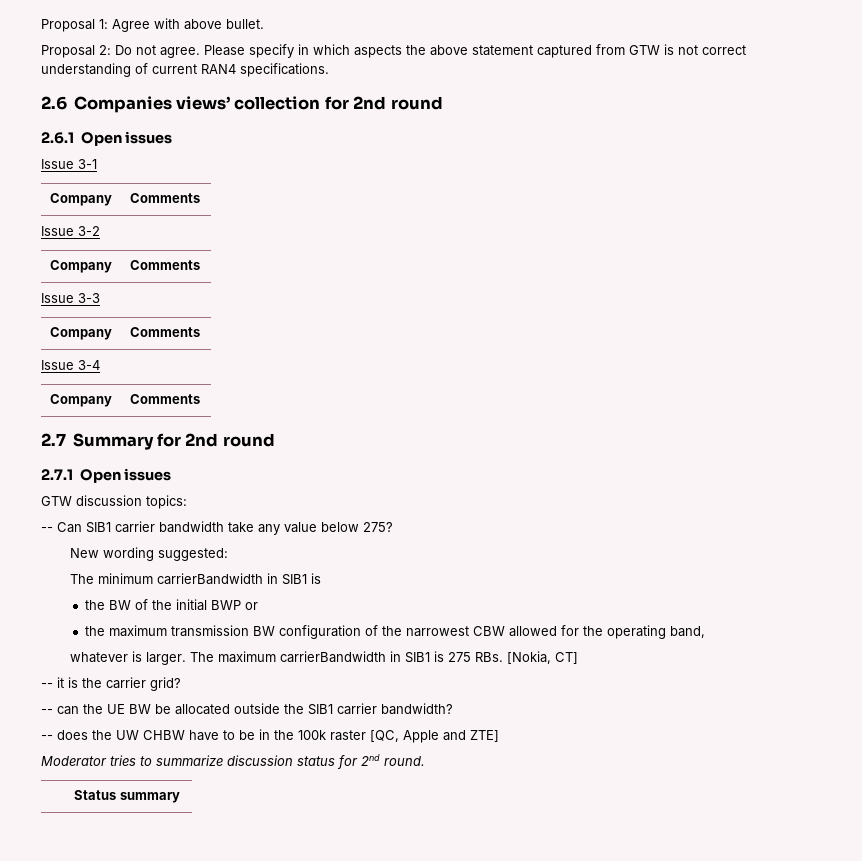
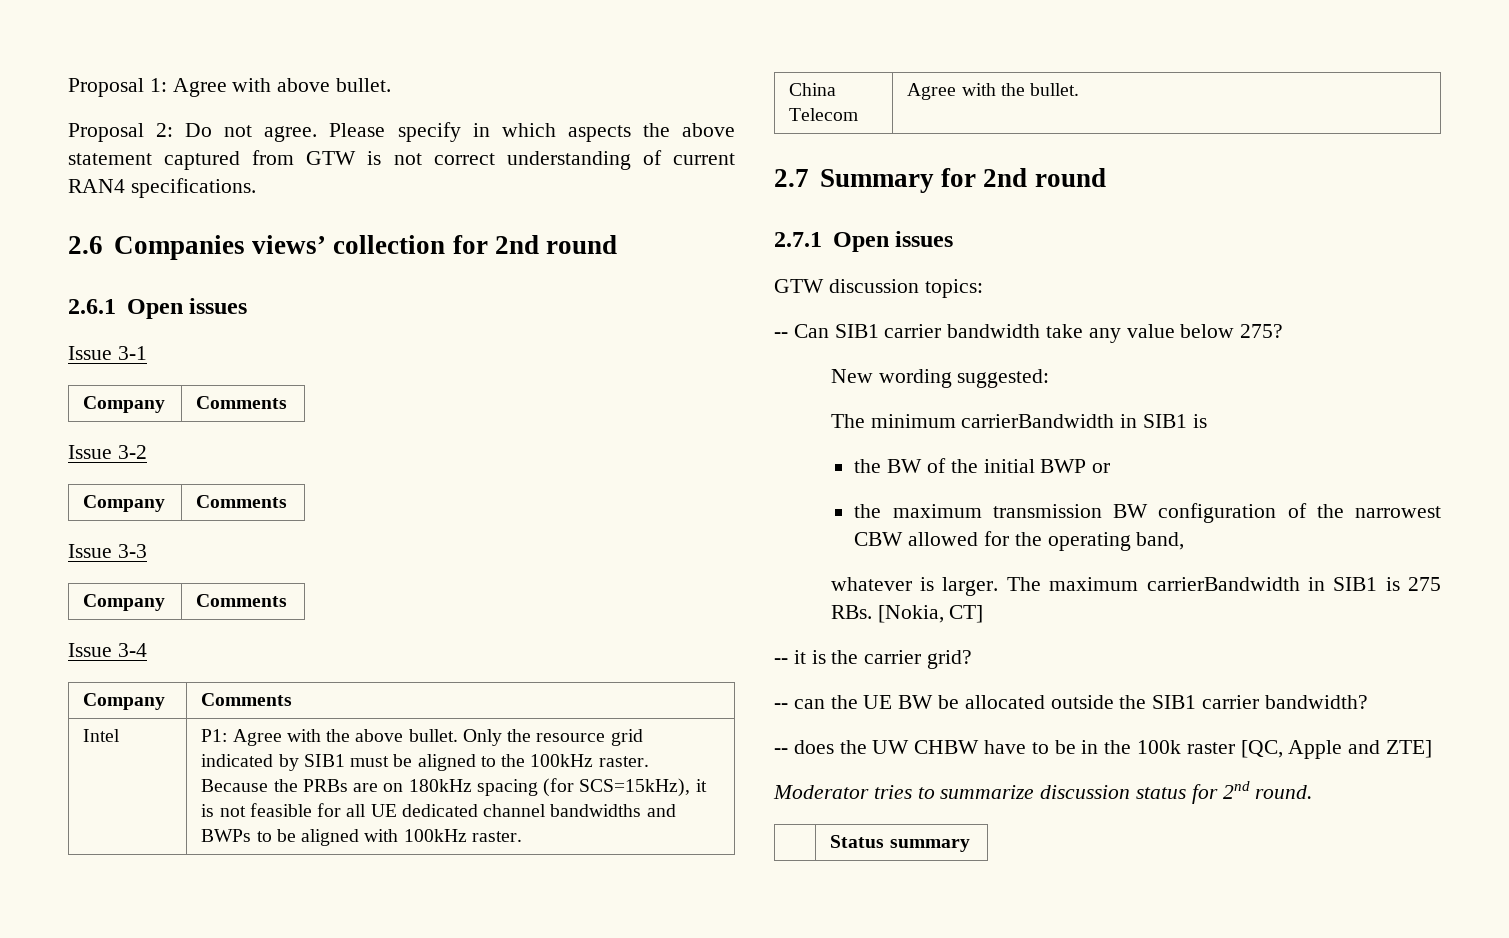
+ Intel | P1: Agree with the above bullet. Only the resource grid indicated by SIB1 must be aligned to the 100kHz raster. Because the PRBs are on 180kHz spacing (for SCS=15kHz), it is not feasible for all UE dedicated channel bandwidths and BWPs to be aligned with 100kHz raster.
+ China Telecom | Agree with the bullet.

